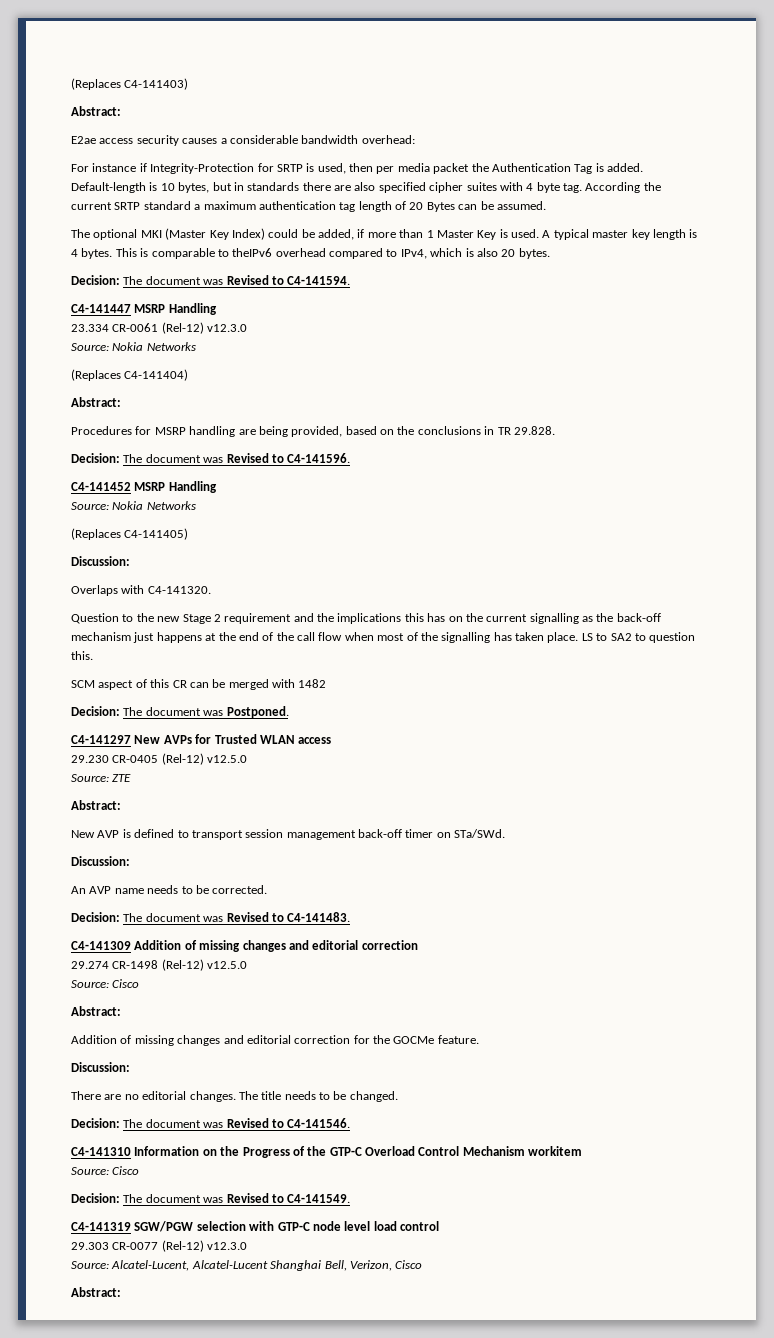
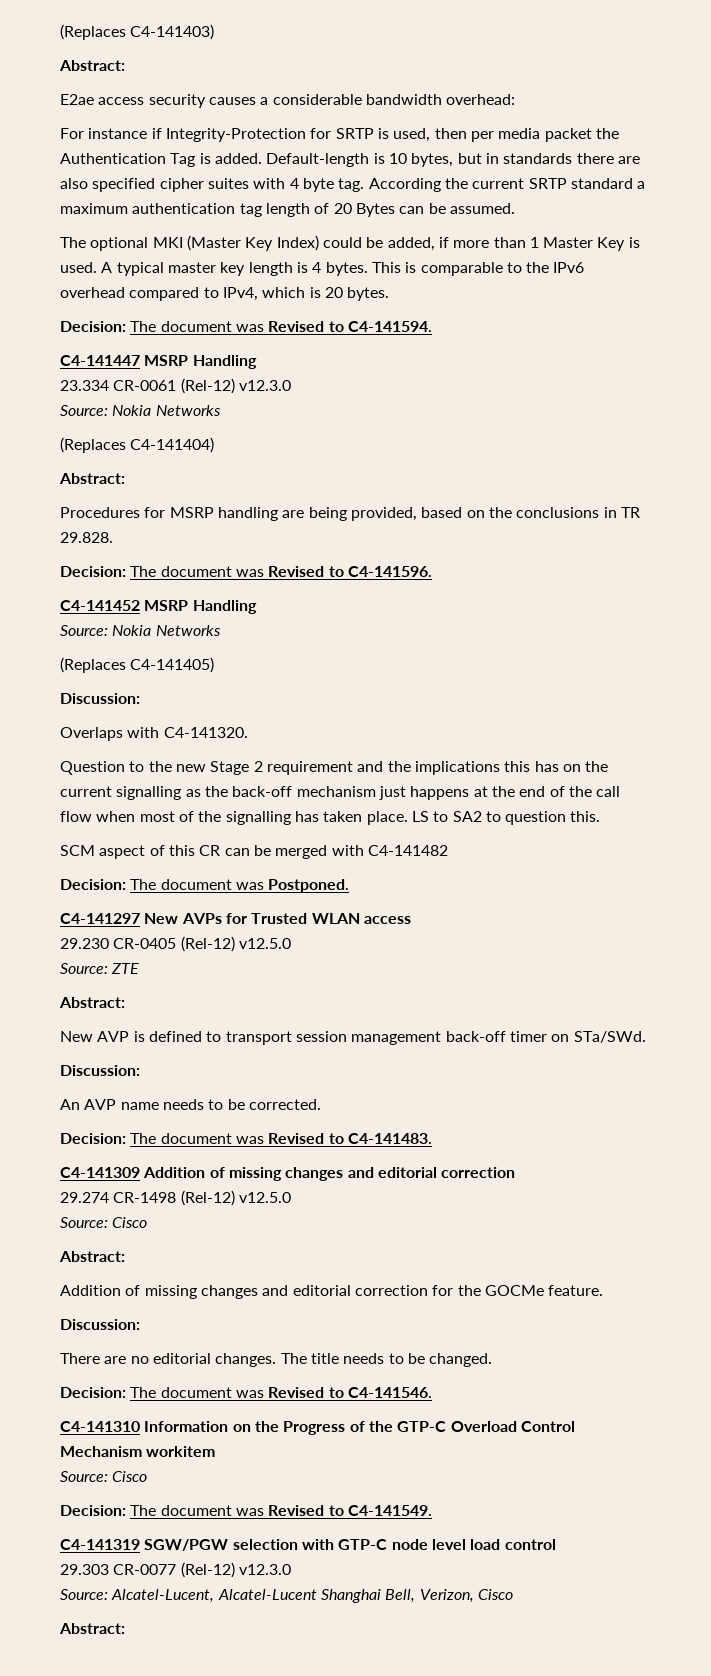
- This is comparable to theIPv6 overhead compared to IPv4, which is also 20 bytes.
+ This is comparable to the IPv6 overhead compared to IPv4, which is 20 bytes.
- SCM aspect of this CR can be merged with 1482
+ SCM aspect of this CR can be merged with C4-141482

